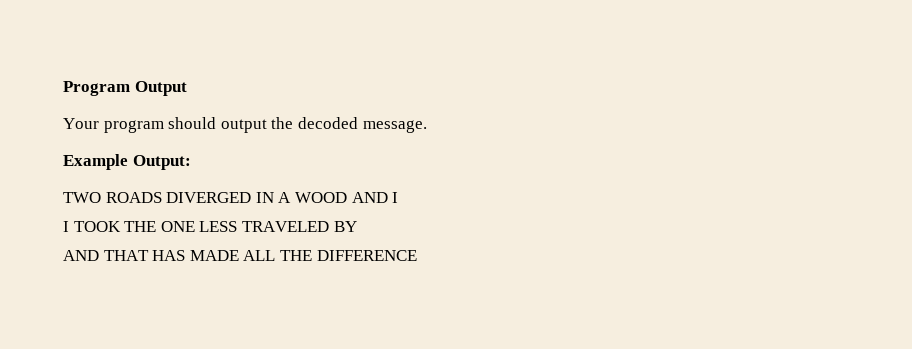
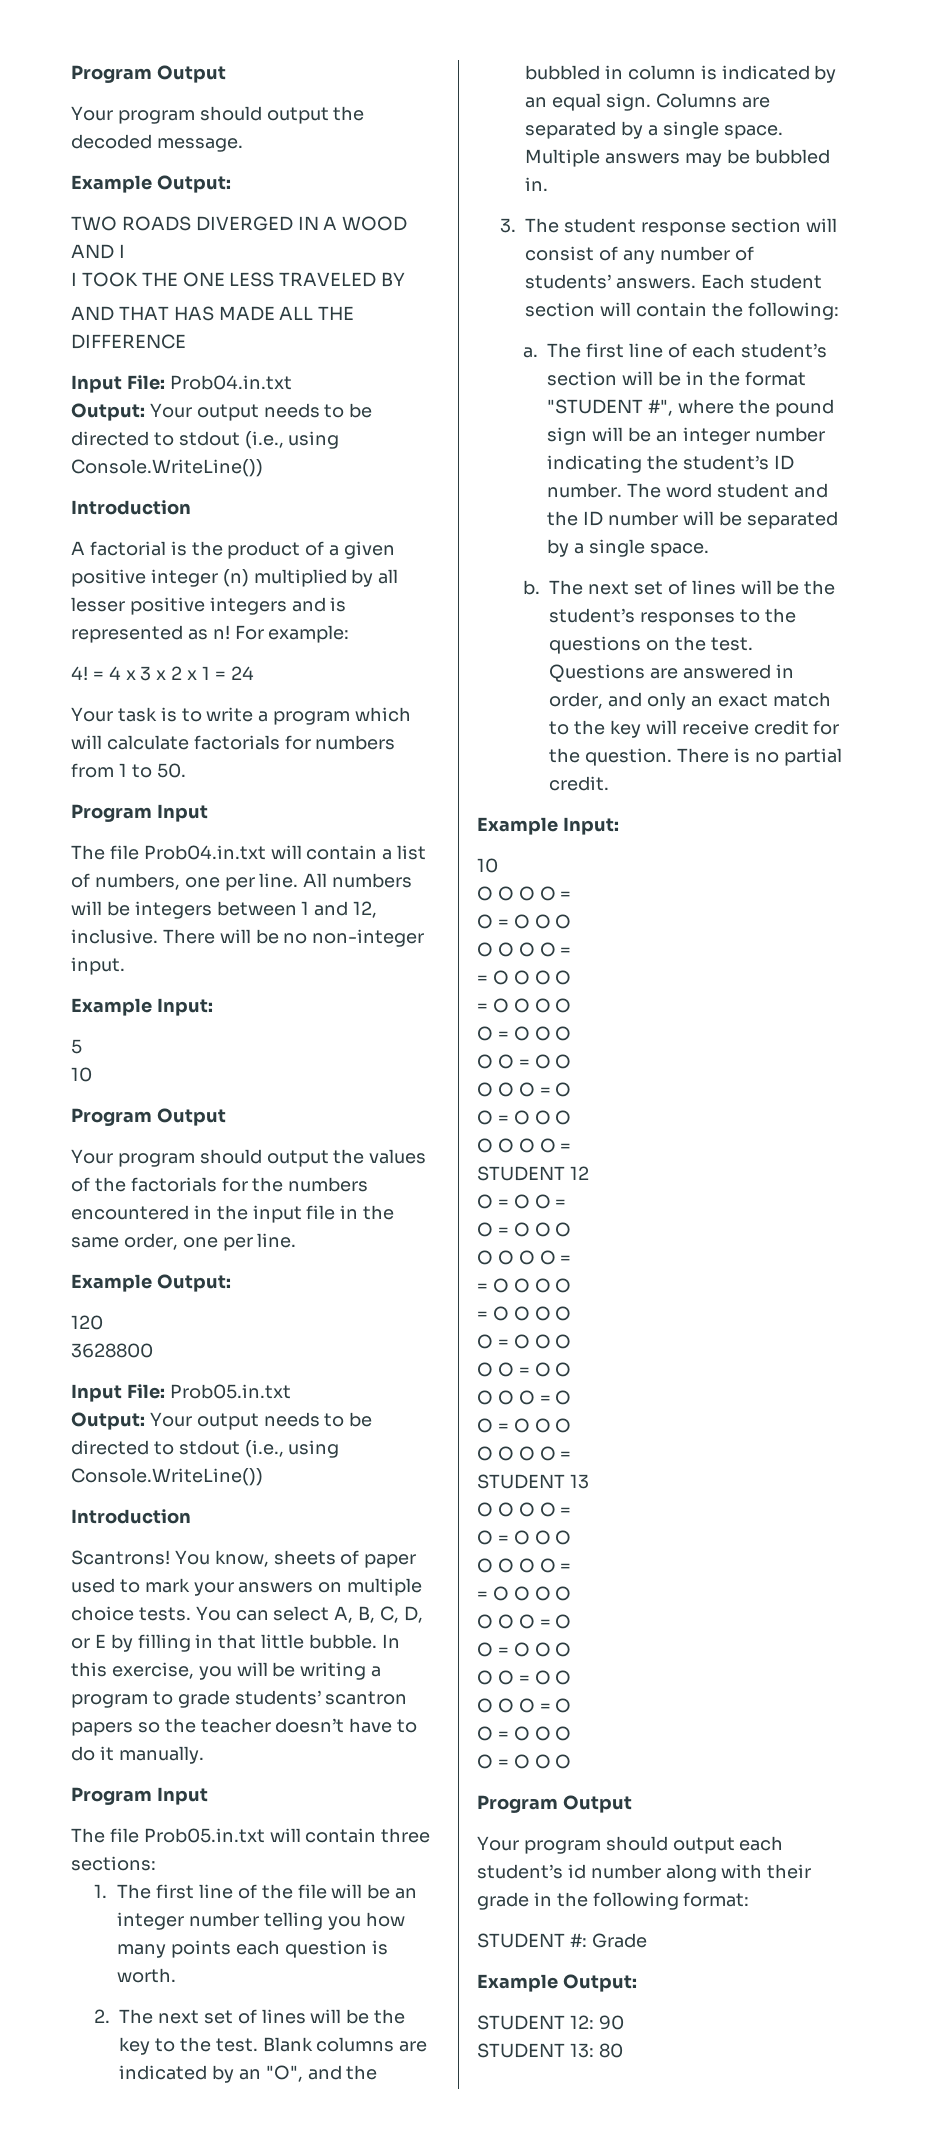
+ Input File: Prob04.in.txt
+ Output: Your output needs to be directed to stdout (i.e., using Console.WriteLine())
+ Introduction
+ A factorial is the product of a given positive integer (n) multiplied by all lesser positive integers and is represented as n! For example:
+ 4! = 4 x 3 x 2 x 1 = 24
+ Your task is to write a program which will calculate factorials for numbers from 1 to 50.
+ Program Input
+ The file Prob04.in.txt will contain a list of numbers, one per line. All numbers will be integers between 1 and 12, inclusive. There will be no non-integer input.
+ Example Input:
+ 5
+ 10
+ Program Output
+ Your program should output the values of the factorials for the numbers encountered in the input file in the same order, one per line.
+ Example Output:
+ 120
+ 3628800
+ Input File: Prob05.in.txt
+ Output: Your output needs to be directed to stdout (i.e., using Console.WriteLine())
+ Introduction
+ Scantrons! You know, sheets of paper used to mark your answers on multiple choice tests. You can select A, B, C, D, or E by filling in that little bubble. In this exercise, you will be writing a program to grade students’ scantron papers so the teacher doesn’t have to do it manually.
+ Program Input
+ The file Prob05.in.txt will contain three sections:
+ 1. The first line of the file will be an integer number telling you how many points each question is worth.
+ 2. The next set of lines will be the key to the test. Blank columns are indicated by an "O", and the bubbled in column is indicated by an equal sign. Columns are separated by a single space. Multiple answers may be bubbled in.
+ 3. The student response section will consist of any number of students’ answers. Each student section will contain the following:
+ a. The first line of each student’s section will be in the format "STUDENT #", where the pound sign will be an integer number indicating the student’s ID number. The word student and the ID number will be separated by a single space.
+ b. The next set of lines will be the student’s responses to the questions on the test. Questions are answered in order, and only an exact match to the key will receive credit for the question. There is no partial credit.
+ Example Input:
+ 10
+ O O O O =
+ O = O O O
+ O O O O =
+ = O O O O
+ = O O O O
+ O = O O O
+ O O = O O
+ O O O = O
+ O = O O O
+ O O O O =
+ STUDENT 12
+ O = O O =
+ O = O O O
+ O O O O =
+ = O O O O
+ = O O O O
+ O = O O O
+ O O = O O
+ O O O = O
+ O = O O O
+ O O O O =
+ STUDENT 13
+ O O O O =
+ O = O O O
+ O O O O =
+ = O O O O
+ O O O = O
+ O = O O O
+ O O = O O
+ O O O = O
+ O = O O O
+ O = O O O
+ Program Output
+ Your program should output each student’s id number along with their grade in the following format:
+ STUDENT #: Grade
+ Example Output:
+ STUDENT 12: 90
+ STUDENT 13: 80

